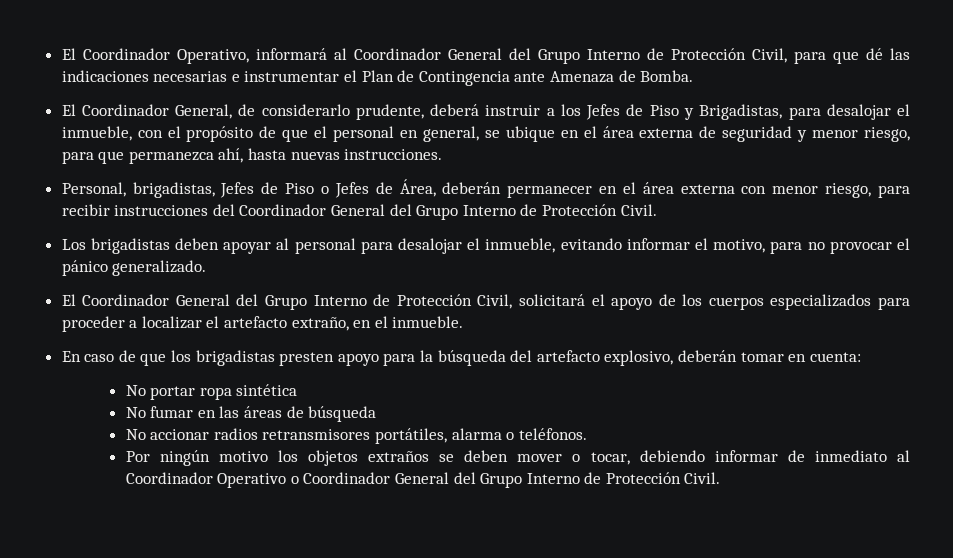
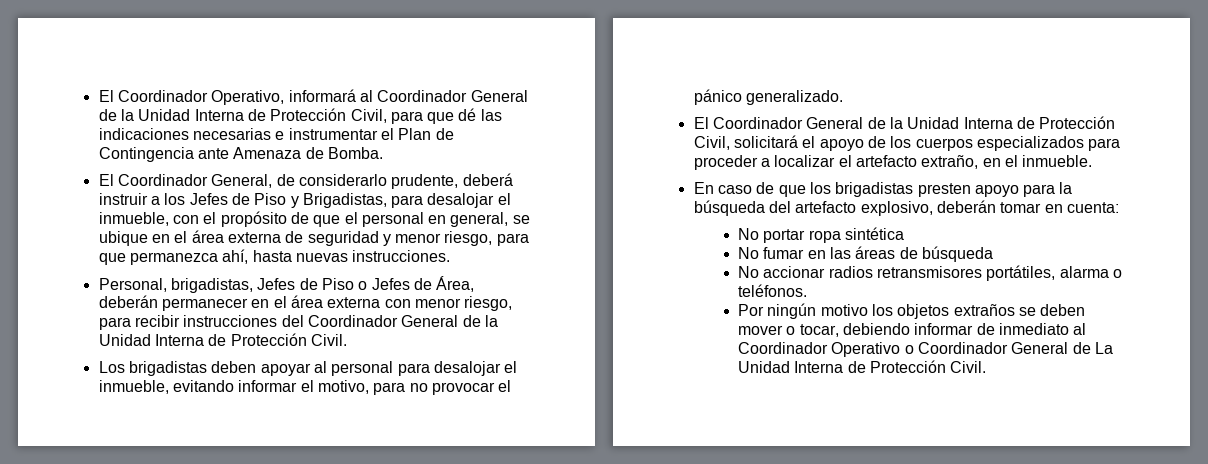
- El Coordinador Operativo, informará al Coordinador General del Grupo Interno de Protección Civil, para que dé las indicaciones necesarias e instrumentar el Plan de Contingencia ante Amenaza de Bomba.
+ El Coordinador Operativo, informará al Coordinador General de la Unidad Interna de Protección Civil, para que dé las indicaciones necesarias e instrumentar el Plan de Contingencia ante Amenaza de Bomba.
- Personal, brigadistas, Jefes de Piso o Jefes de Área, deberán permanecer en el área externa con menor riesgo, para recibir instrucciones del Coordinador General del Grupo Interno de Protección Civil.
+ Personal, brigadistas, Jefes de Piso o Jefes de Área, deberán permanecer en el área externa con menor riesgo, para recibir instrucciones del Coordinador General de la Unidad Interna de Protección Civil.
- El Coordinador General del Grupo Interno de Protección Civil, solicitará el apoyo de los cuerpos especializados para proceder a localizar el artefacto extraño, en el inmueble.
+ El Coordinador General de la Unidad Interna de Protección Civil, solicitará el apoyo de los cuerpos especializados para proceder a localizar el artefacto extraño, en el inmueble.
- Por ningún motivo los objetos extraños se deben mover o tocar, debiendo informar de inmediato al Coordinador Operativo o Coordinador General del Grupo Interno de Protección Civil.
+ Por ningún motivo los objetos extraños se deben mover o tocar, debiendo informar de inmediato al Coordinador Operativo o Coordinador General de La Unidad Interna de Protección Civil.

